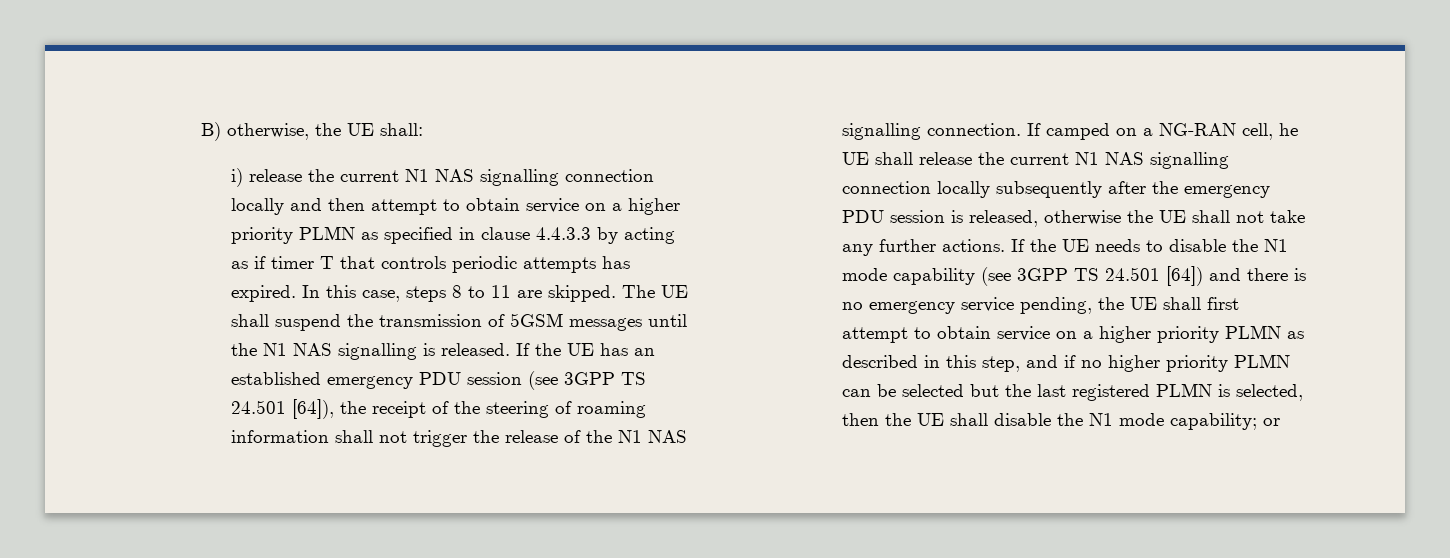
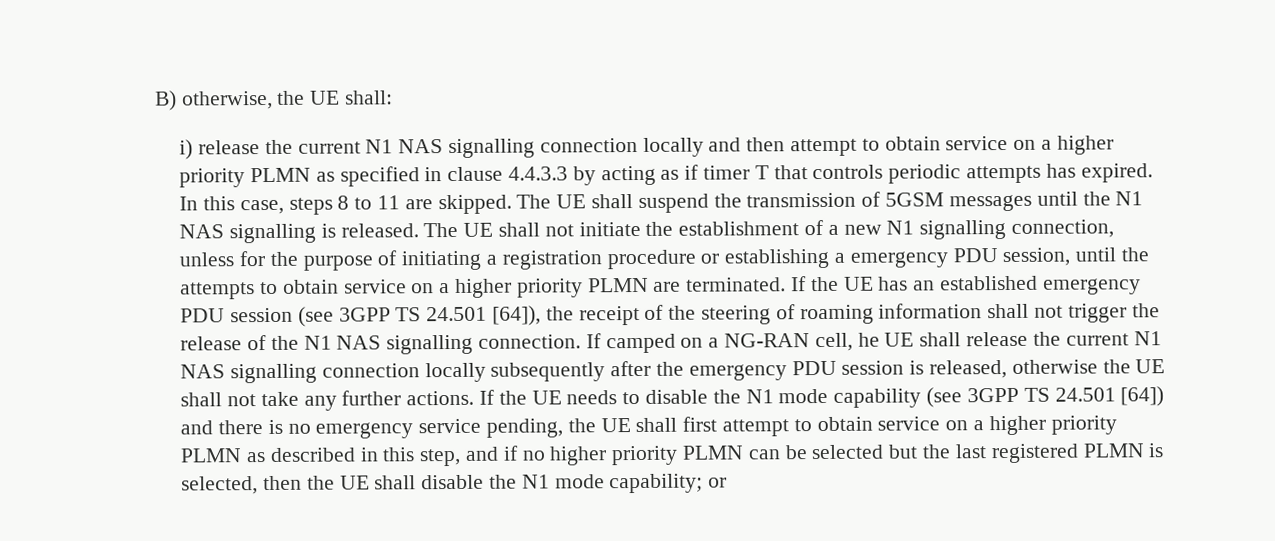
+ The UE shall not initiate the establishment of a new N1 signalling connection, unless for the purpose of initiating a registration procedure or establishing a emergency PDU session, until the attempts to obtain service on a higher priority PLMN are terminated.

